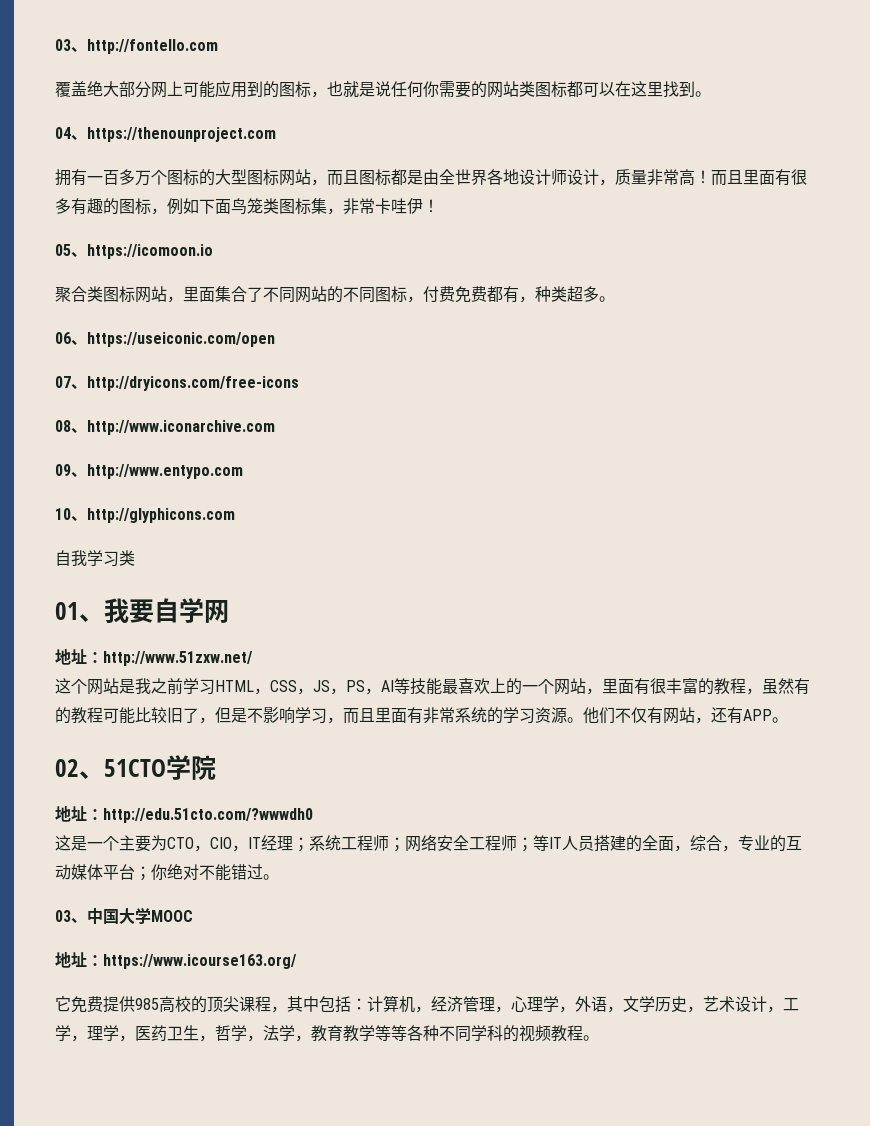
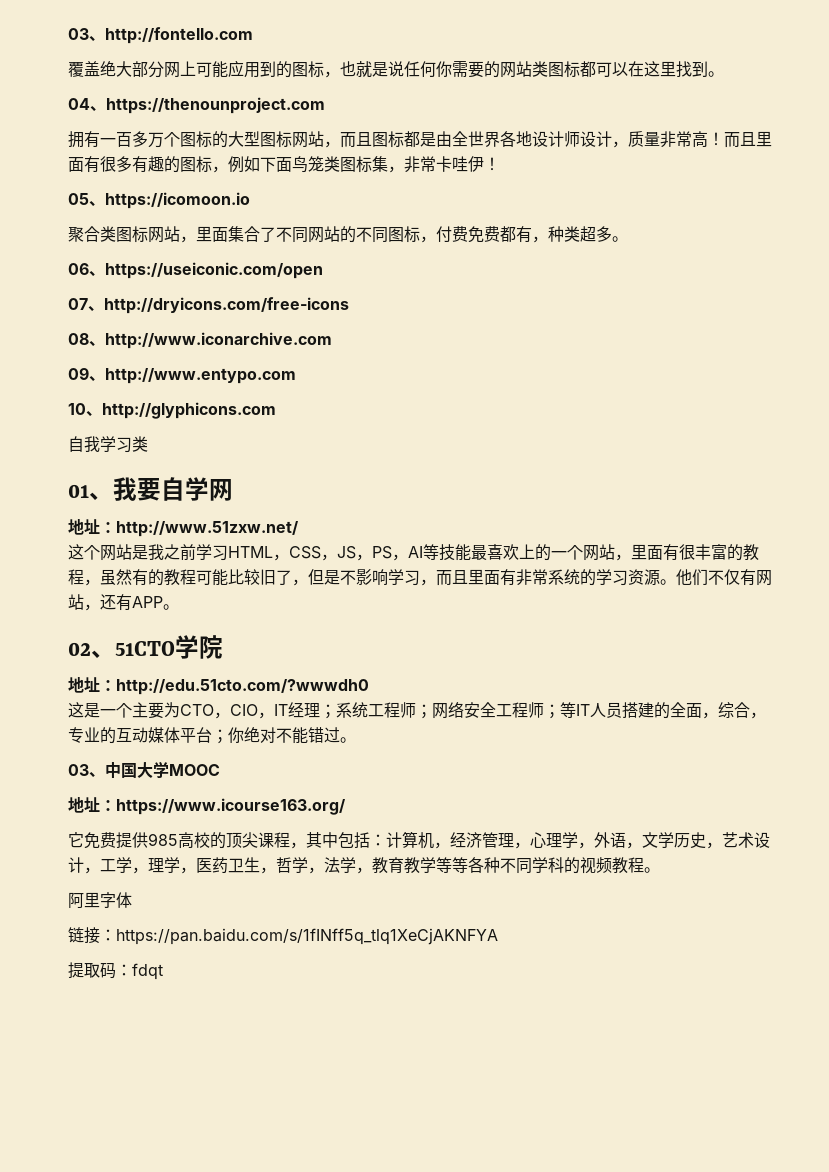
+ 阿里字体
+ 链接：https://pan.baidu.com/s/1fINff5q_tlq1XeCjAKNFYA
+ 提取码：fdqt

